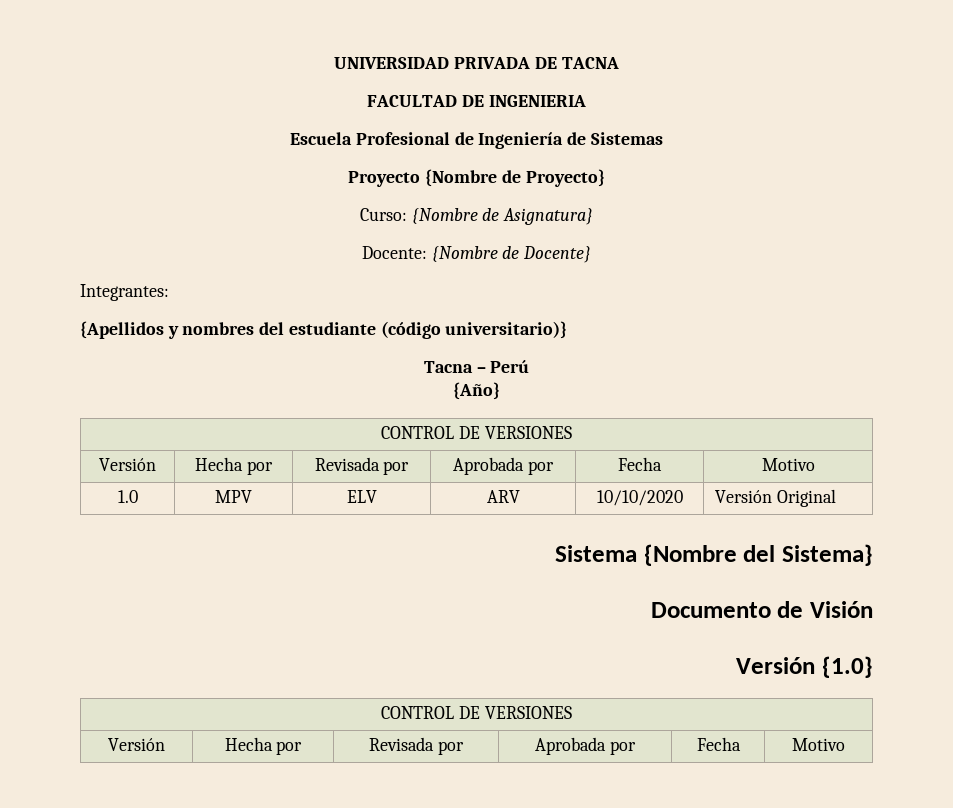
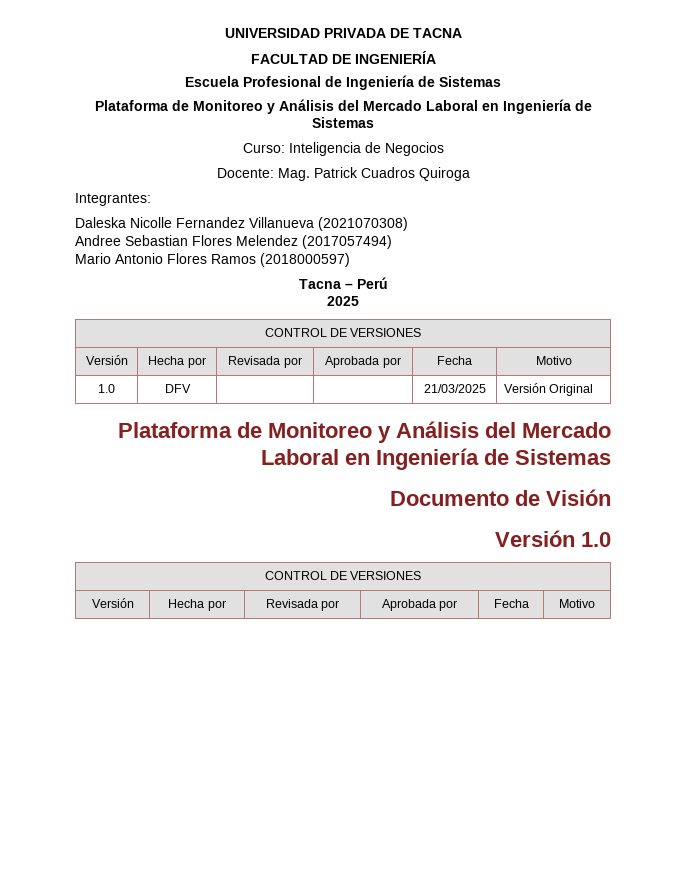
- FACULTAD DE INGENIERIA
+ FACULTAD DE INGENIERÍA
  Escuela Profesional de Ingeniería de Sistemas
- Proyecto {Nombre de Proyecto}
- Curso: {Nombre de Asignatura}
- Docente: {Nombre de Docente}
+ Plataforma de Monitoreo y Análisis del Mercado Laboral en Ingeniería de Sistemas
+ Curso: Inteligencia de Negocios
+ Docente: Mag. Patrick Cuadros Quiroga
  Integrantes:
- {Apellidos y nombres del estudiante (código universitario)}
+ Daleska Nicolle Fernandez Villanueva (2021070308)
+ Andree Sebastian Flores Melendez (2017057494)
+ Mario Antonio Flores Ramos (2018000597)
- {Año}
+ 2025
- 1.0 | MPV | ELV | ARV | 10/10/2020 | Versión Original
- Sistema {Nombre del Sistema}
+ 1.0 | DFV | | | 21/03/2025 | Versión Original
+ Plataforma de Monitoreo y Análisis del Mercado Laboral en Ingeniería de Sistemas
- Versión {1.0}
+ Versión 1.0

